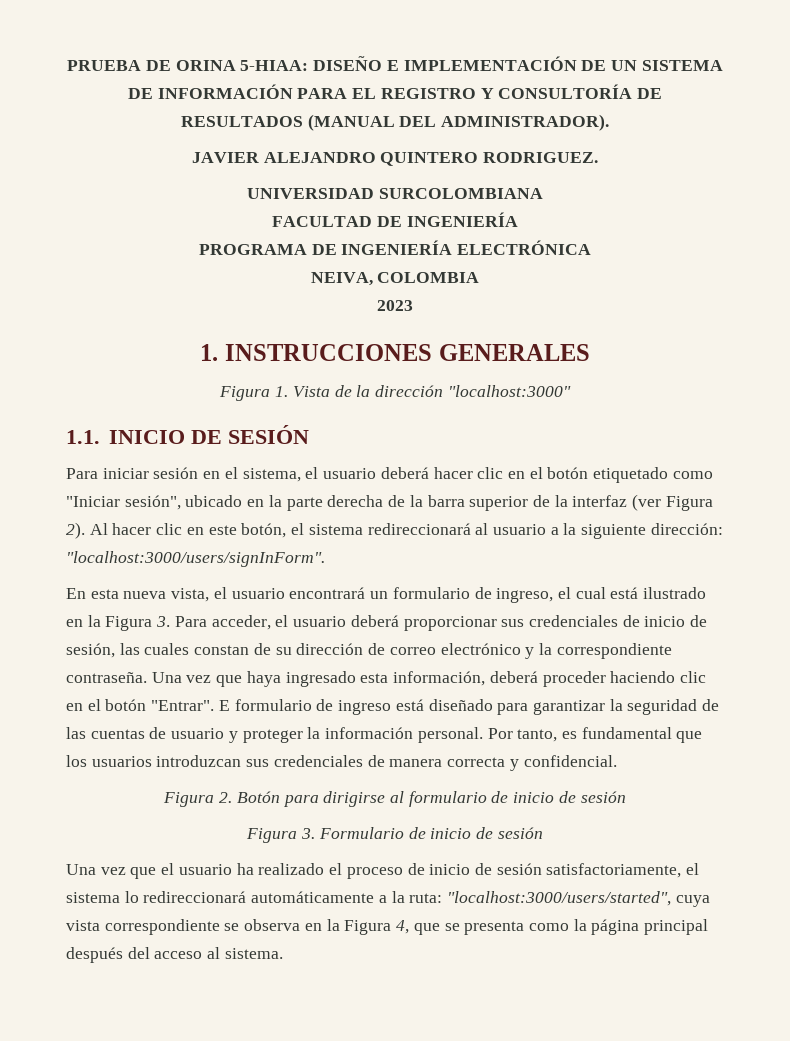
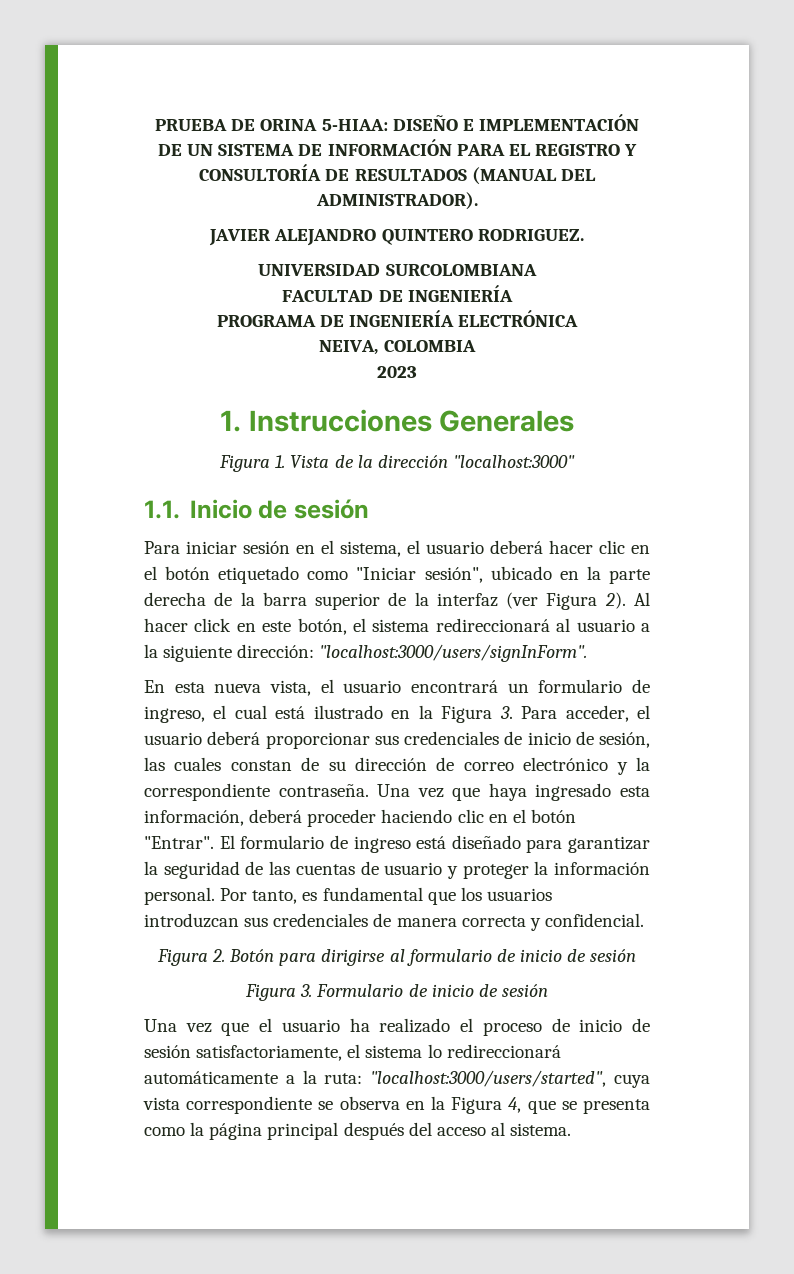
- 1. INSTRUCCIONES GENERALES
+ 1. Instrucciones Generales
- 1.1. INICIO DE SESIÓN
+ 1.1. Inicio de sesión
- Al hacer clic en este botón, el sistema redireccionará al usuario a la siguiente dirección: "localhost:3000/users/signInForm".
+ Al hacer click en este botón, el sistema redireccionará al usuario a la siguiente dirección: "localhost:3000/users/signInForm".
- E formulario de ingreso está diseñado para garantizar la seguridad de las cuentas de usuario y proteger la información personal.
+ El formulario de ingreso está diseñado para garantizar la seguridad de las cuentas de usuario y proteger la información personal.

